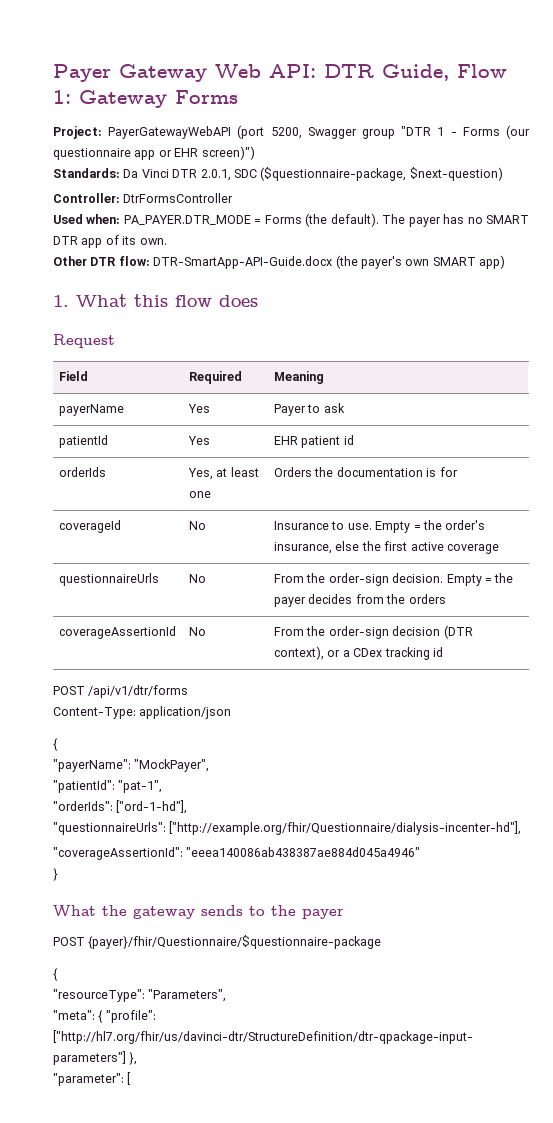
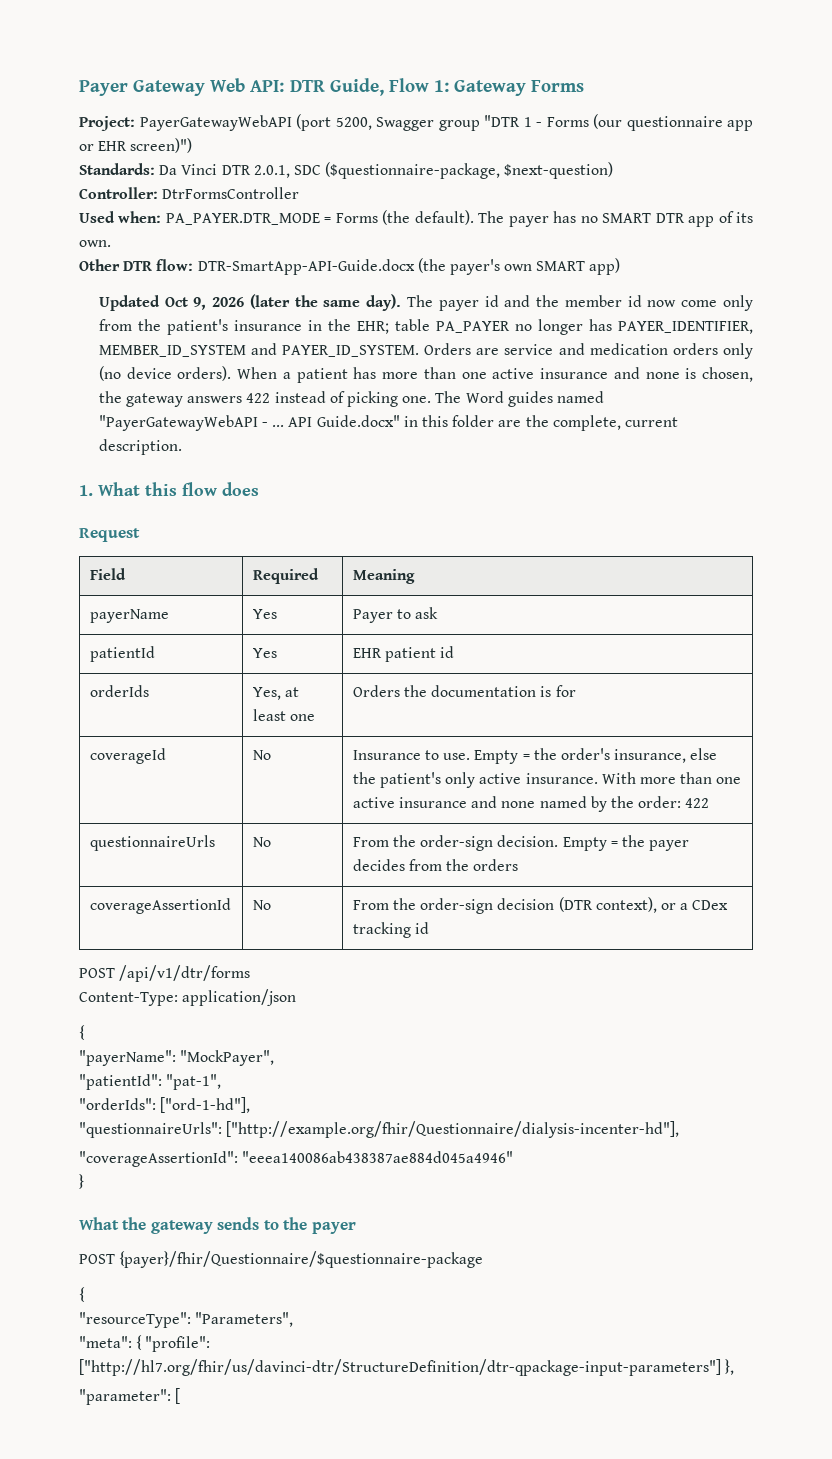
+ Updated Oct 9, 2026 (later the same day). The payer id and the member id now come only from the patient's insurance in the EHR; table PA_PAYER no longer has PAYER_IDENTIFIER, MEMBER_ID_SYSTEM and PAYER_ID_SYSTEM. Orders are service and medication orders only (no device orders). When a patient has more than one active insurance and none is chosen, the gateway answers 422 instead of picking one. The Word guides named "PayerGatewayWebAPI - ... API Guide.docx" in this folder are the complete, current description.
- coverageId | No | Insurance to use. Empty = the order's insurance, else the first active coverage
+ coverageId | No | Insurance to use. Empty = the order's insurance, else the patient's only active insurance. With more than one active insurance and none named by the order: 422

